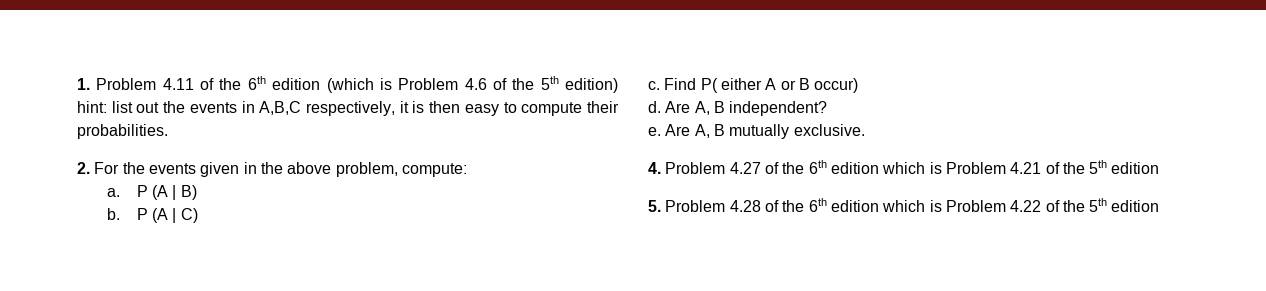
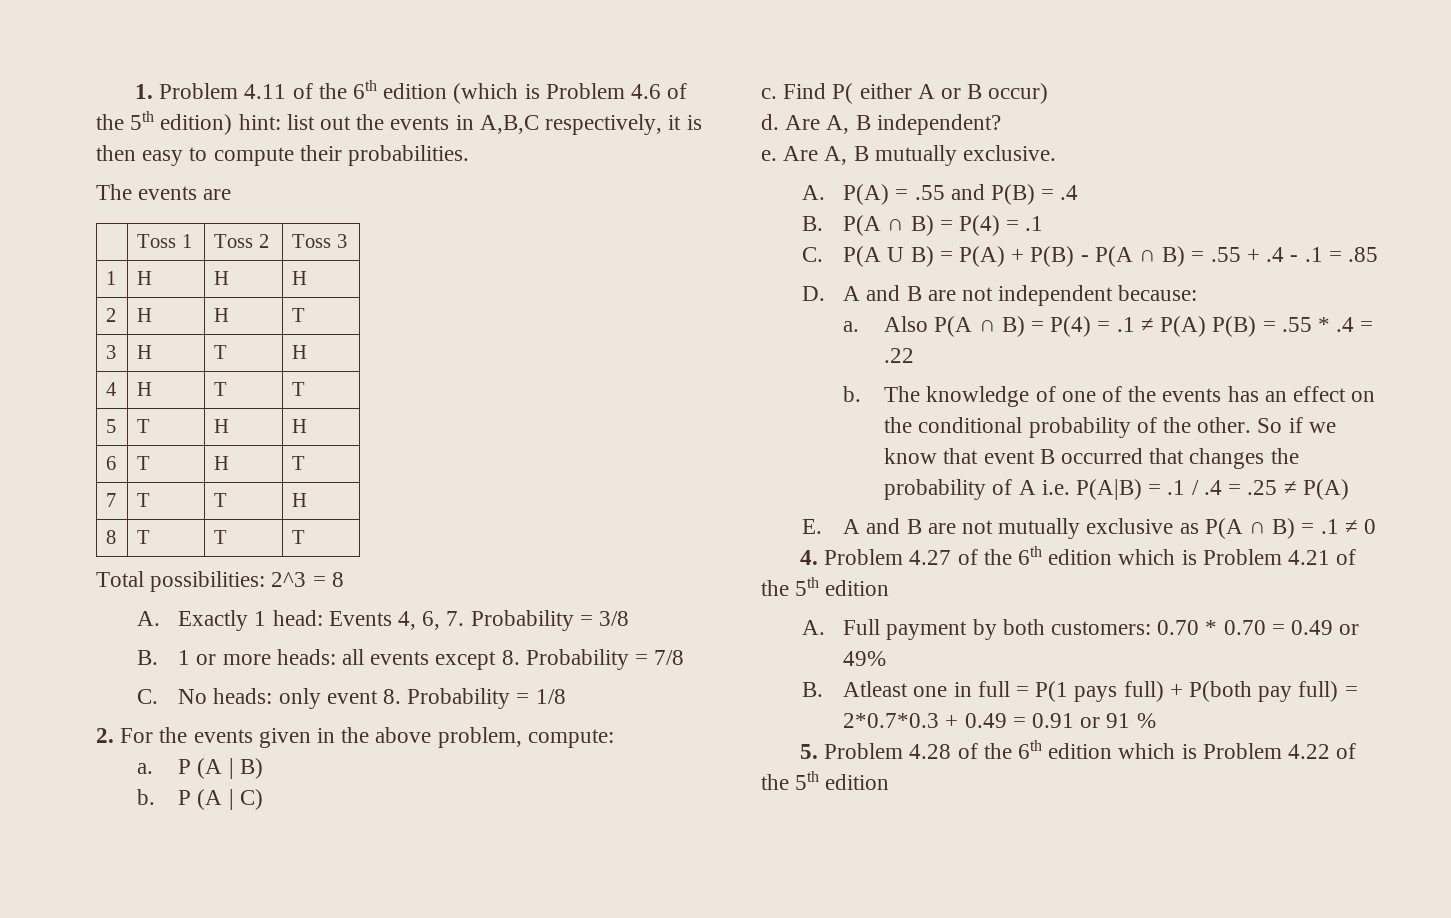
+ The events are
+ | Toss 1 | Toss 2 | Toss 3
+ 1 | H | H | H
+ 2 | H | H | T
+ 3 | H | T | H
+ 4 | H | T | T
+ 5 | T | H | H
+ 6 | T | H | T
+ 7 | T | T | H
+ 8 | T | T | T
+ Total possibilities: 2^3 = 8
+ A. Exactly 1 head: Events 4, 6, 7. Probability = 3/8
+ B. 1 or more heads: all events except 8. Probability = 7/8
+ C. No heads: only event 8. Probability = 1/8
+ A. P(A) = .55 and P(B) = .4
+ B. P(A ∩ B) = P(4) = .1
+ C. P(A U B) = P(A) + P(B) - P(A ∩ B) = .55 + .4 - .1 = .85
+ D. A and B are not independent because:
+ a. Also P(A ∩ B) = P(4) = .1 ≠ P(A) P(B) = .55 * .4 = .22
+ b. The knowledge of one of the events has an effect on the conditional probability of the other. So if we know that event B occurred that changes the probability of A i.e. P(A|B) = .1 / .4 = .25 ≠ P(A)
+ E. A and B are not mutually exclusive as P(A ∩ B) = .1 ≠ 0
+ A. Full payment by both customers: 0.70 * 0.70 = 0.49 or 49%
+ B. Atleast one in full = P(1 pays full) + P(both pay full) = 2*0.7*0.3 + 0.49 = 0.91 or 91 %

